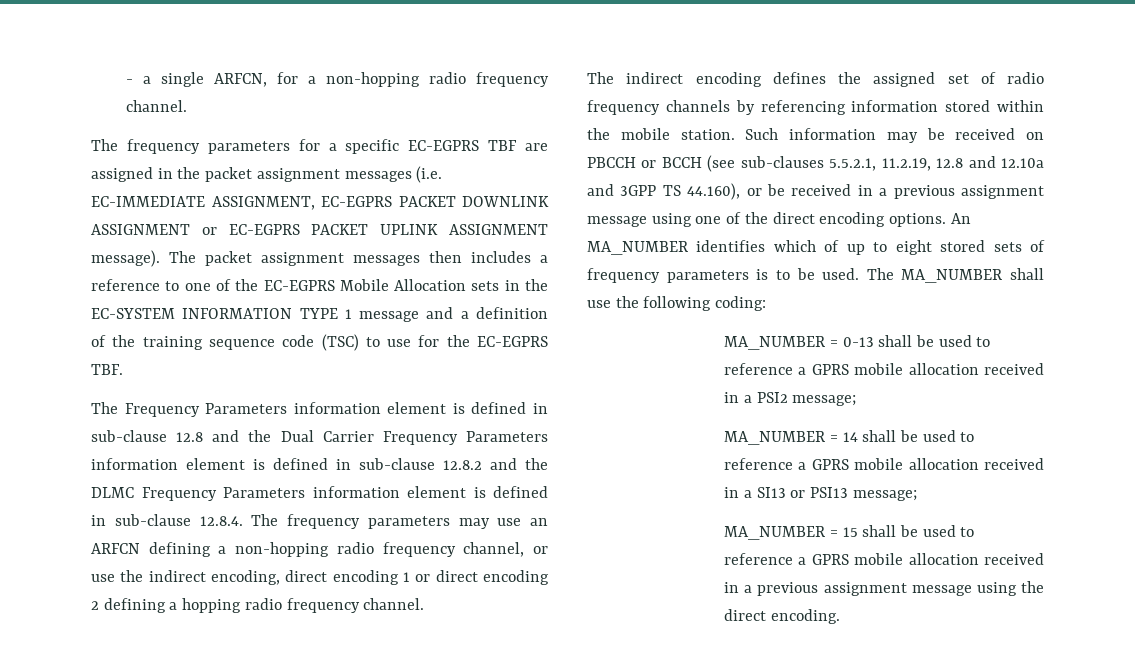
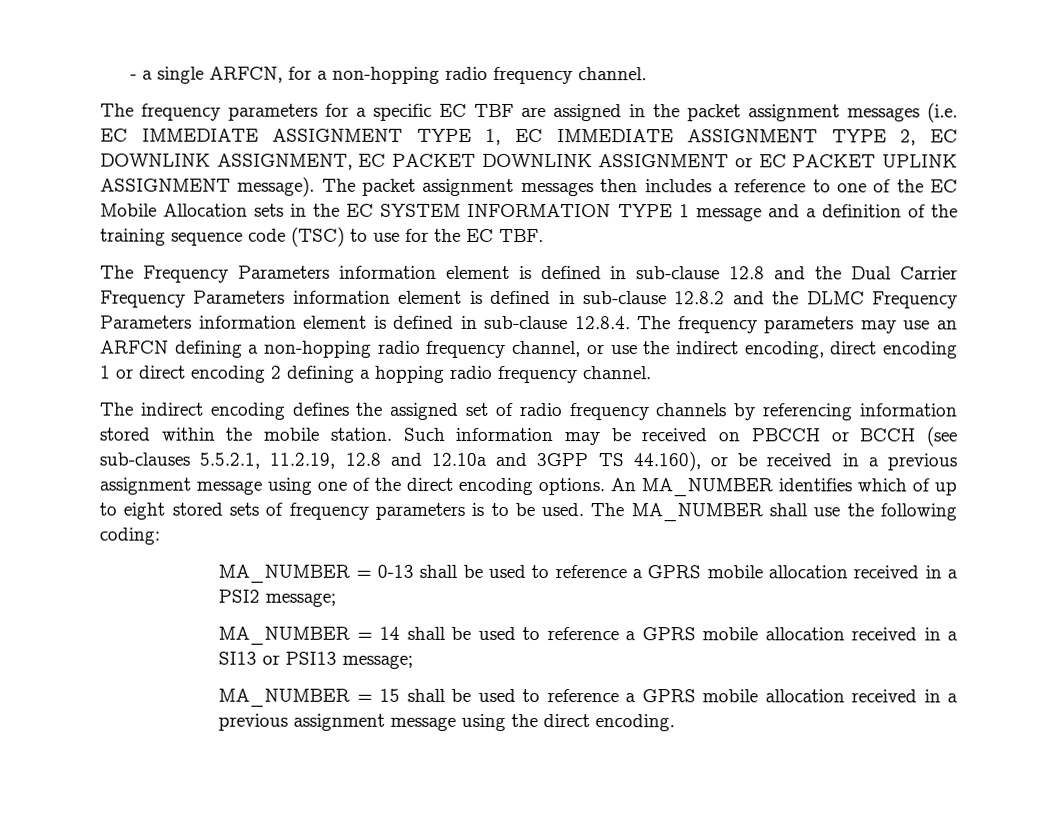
- The frequency parameters for a specific EC-EGPRS TBF are assigned in the packet assignment messages (i.e. EC-IMMEDIATE ASSIGNMENT, EC-EGPRS PACKET DOWNLINK ASSIGNMENT or EC-EGPRS PACKET UPLINK ASSIGNMENT message).
+ The frequency parameters for a specific EC TBF are assigned in the packet assignment messages (i.e. EC IMMEDIATE ASSIGNMENT TYPE 1, EC IMMEDIATE ASSIGNMENT TYPE 2, EC DOWNLINK ASSIGNMENT, EC PACKET DOWNLINK ASSIGNMENT or EC PACKET UPLINK ASSIGNMENT message).
- The packet assignment messages then includes a reference to one of the EC-EGPRS Mobile Allocation sets in the EC-SYSTEM INFORMATION TYPE 1 message and a definition of the training sequence code (TSC) to use for the EC-EGPRS TBF.
+ The packet assignment messages then includes a reference to one of the EC Mobile Allocation sets in the EC SYSTEM INFORMATION TYPE 1 message and a definition of the training sequence code (TSC) to use for the EC TBF.

